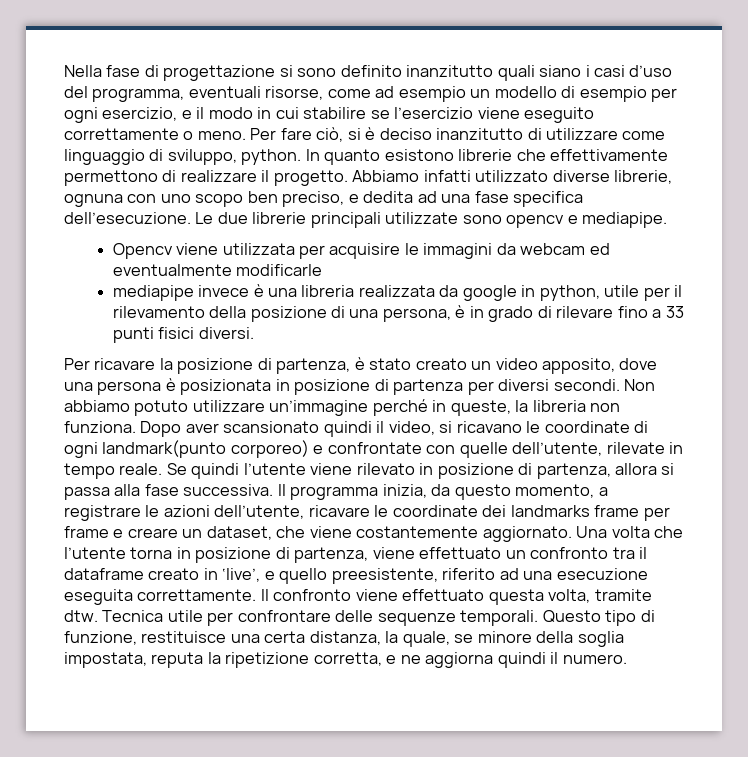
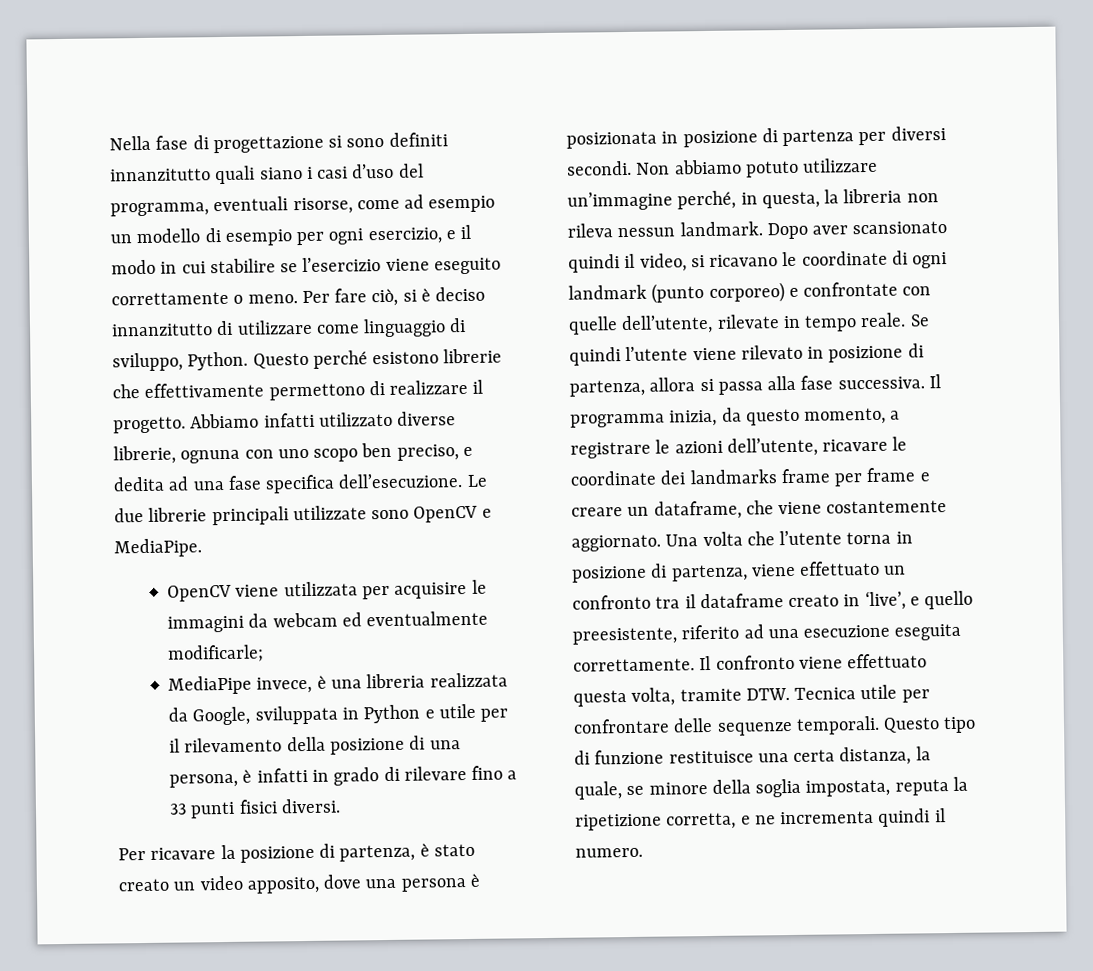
- Nella fase di progettazione si sono definito inanzitutto quali siano i casi d’uso del programma, eventuali risorse, come ad esempio un modello di esempio per ogni esercizio, e il modo in cui stabilire se l’esercizio viene eseguito correttamente o meno.
+ Nella fase di progettazione si sono definiti innanzitutto quali siano i casi d’uso del programma, eventuali risorse, come ad esempio un modello di esempio per ogni esercizio, e il modo in cui stabilire se l’esercizio viene eseguito correttamente o meno.
- Per fare ciò, si è deciso inanzitutto di utilizzare come linguaggio di sviluppo, python. In quanto esistono librerie che effettivamente permettono di realizzare il progetto.
+ Per fare ciò, si è deciso innanzitutto di utilizzare come linguaggio di sviluppo, Python. Questo perché esistono librerie che effettivamente permettono di realizzare il progetto.
- Le due librerie principali utilizzate sono opencv e mediapipe.
- Opencv viene utilizzata per acquisire le immagini da webcam ed eventualmente modificarle
- mediapipe invece è una libreria realizzata da google in python, utile per il rilevamento della posizione di una persona, è in grado di rilevare fino a 33 punti fisici diversi.
+ Le due librerie principali utilizzate sono OpenCV e MediaPipe.
+ OpenCV viene utilizzata per acquisire le immagini da webcam ed eventualmente modificarle;
+ MediaPipe invece, è una libreria realizzata da Google, sviluppata in Python e utile per il rilevamento della posizione di una persona, è infatti in grado di rilevare fino a 33 punti fisici diversi.
- Non abbiamo potuto utilizzare un’immagine perché in queste, la libreria non funziona.
+ Non abbiamo potuto utilizzare un’immagine perché, in questa, la libreria non rileva nessun landmark.
- Dopo aver scansionato quindi il video, si ricavano le coordinate di ogni landmark(punto corporeo) e confrontate con quelle dell’utente, rilevate in tempo reale.
+ Dopo aver scansionato quindi il video, si ricavano le coordinate di ogni landmark (punto corporeo) e confrontate con quelle dell’utente, rilevate in tempo reale.
- Il programma inizia, da questo momento, a registrare le azioni dell’utente, ricavare le coordinate dei landmarks frame per frame e creare un dataset, che viene costantemente aggiornato.
+ Il programma inizia, da questo momento, a registrare le azioni dell’utente, ricavare le coordinate dei landmarks frame per frame e creare un dataframe, che viene costantemente aggiornato.
- Il confronto viene effettuato questa volta, tramite dtw. Tecnica utile per confrontare delle sequenze temporali.
+ Il confronto viene effettuato questa volta, tramite DTW. Tecnica utile per confrontare delle sequenze temporali.
- Questo tipo di funzione, restituisce una certa distanza, la quale, se minore della soglia impostata, reputa la ripetizione corretta, e ne aggiorna quindi il numero.
+ Questo tipo di funzione restituisce una certa distanza, la quale, se minore della soglia impostata, reputa la ripetizione corretta, e ne incrementa quindi il numero.

